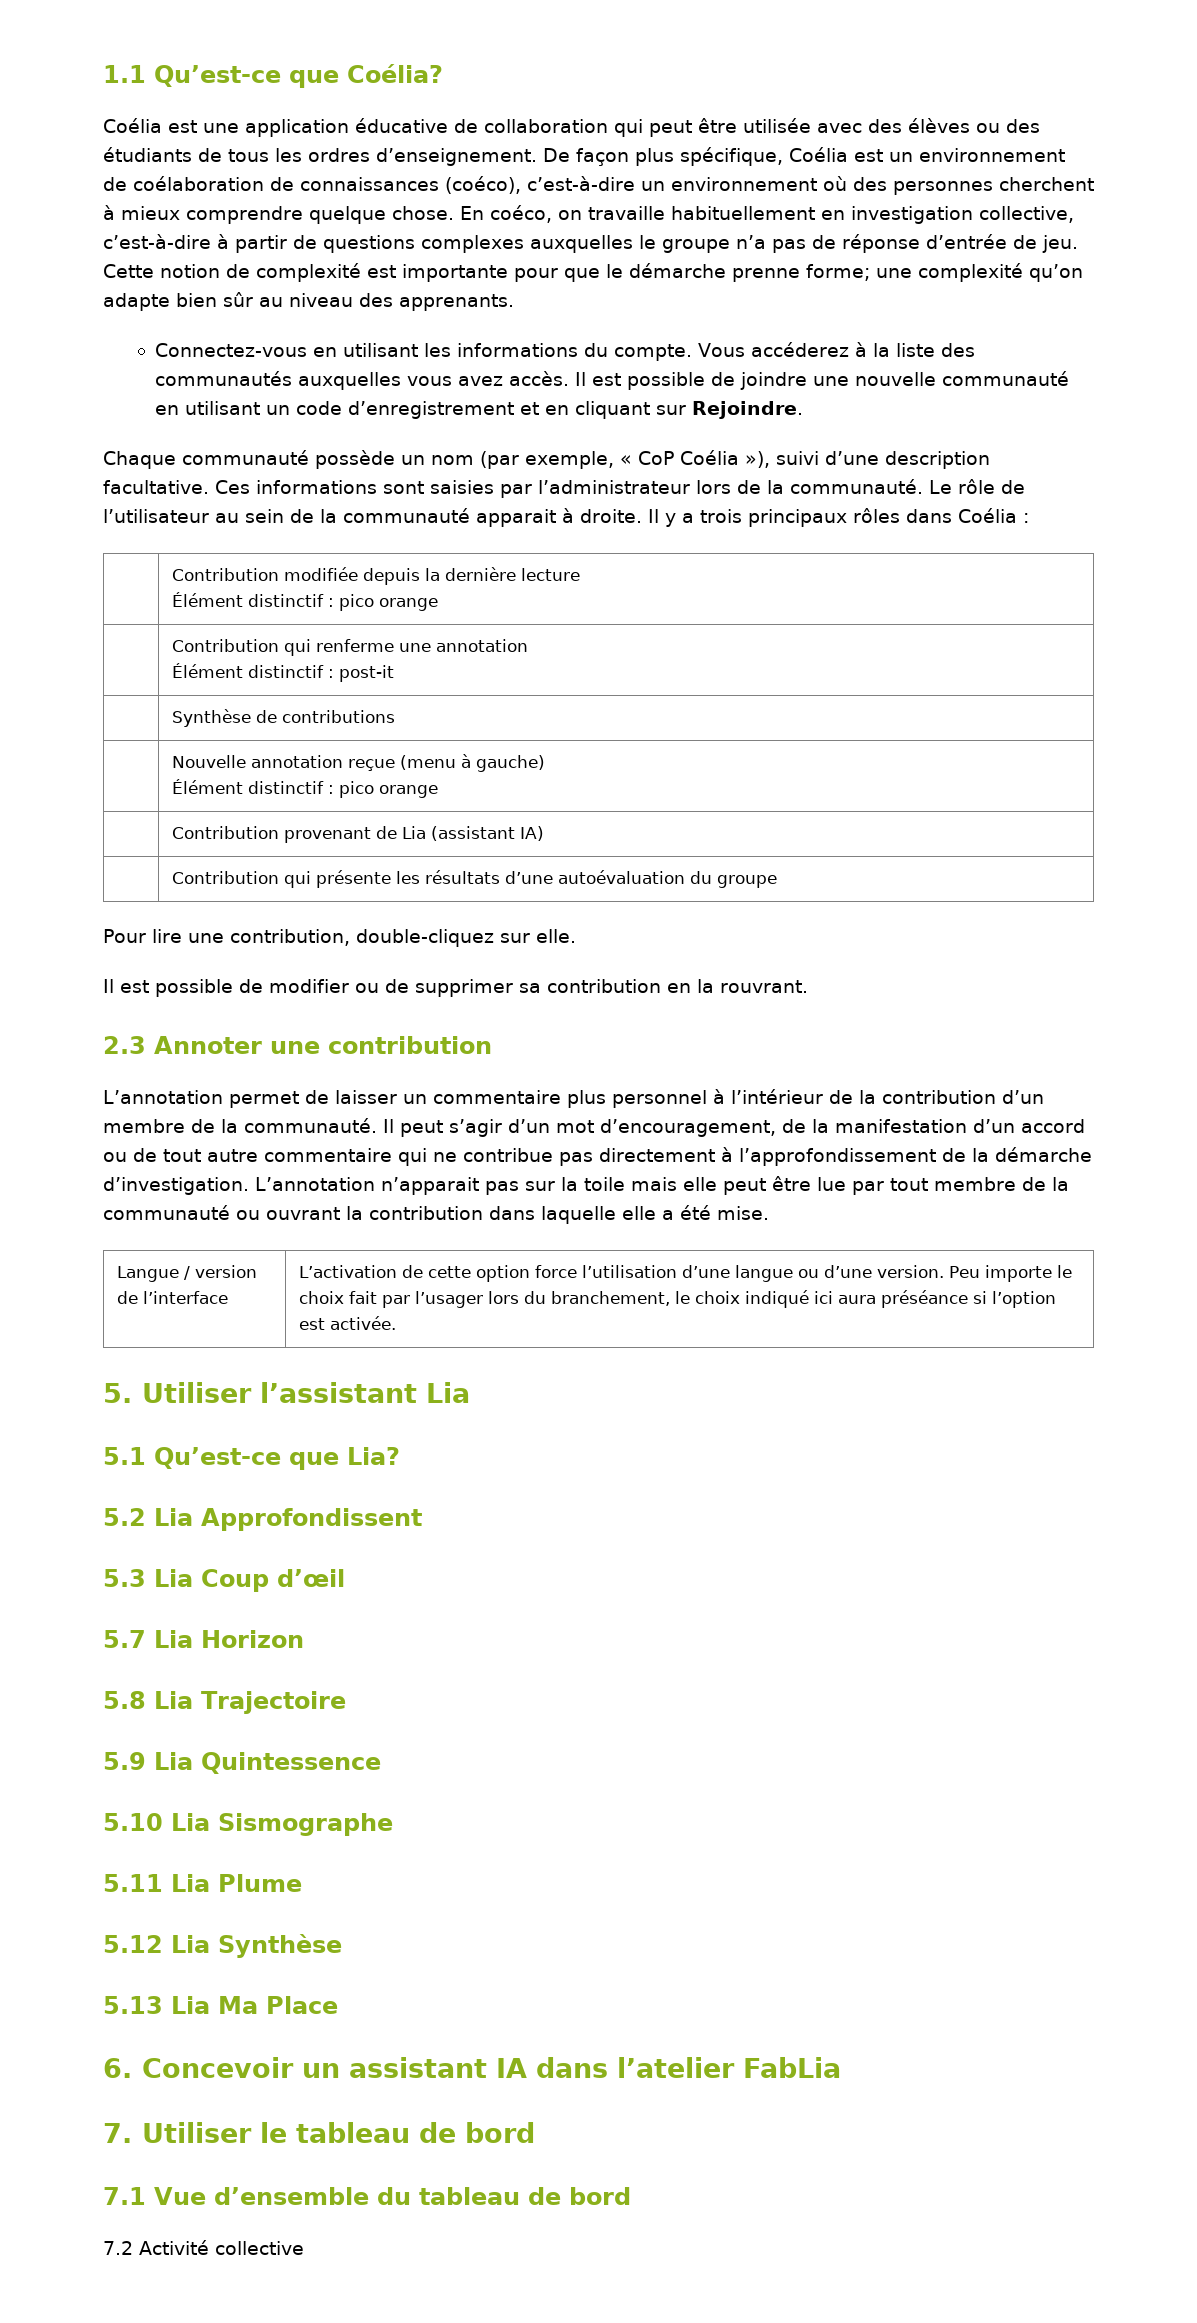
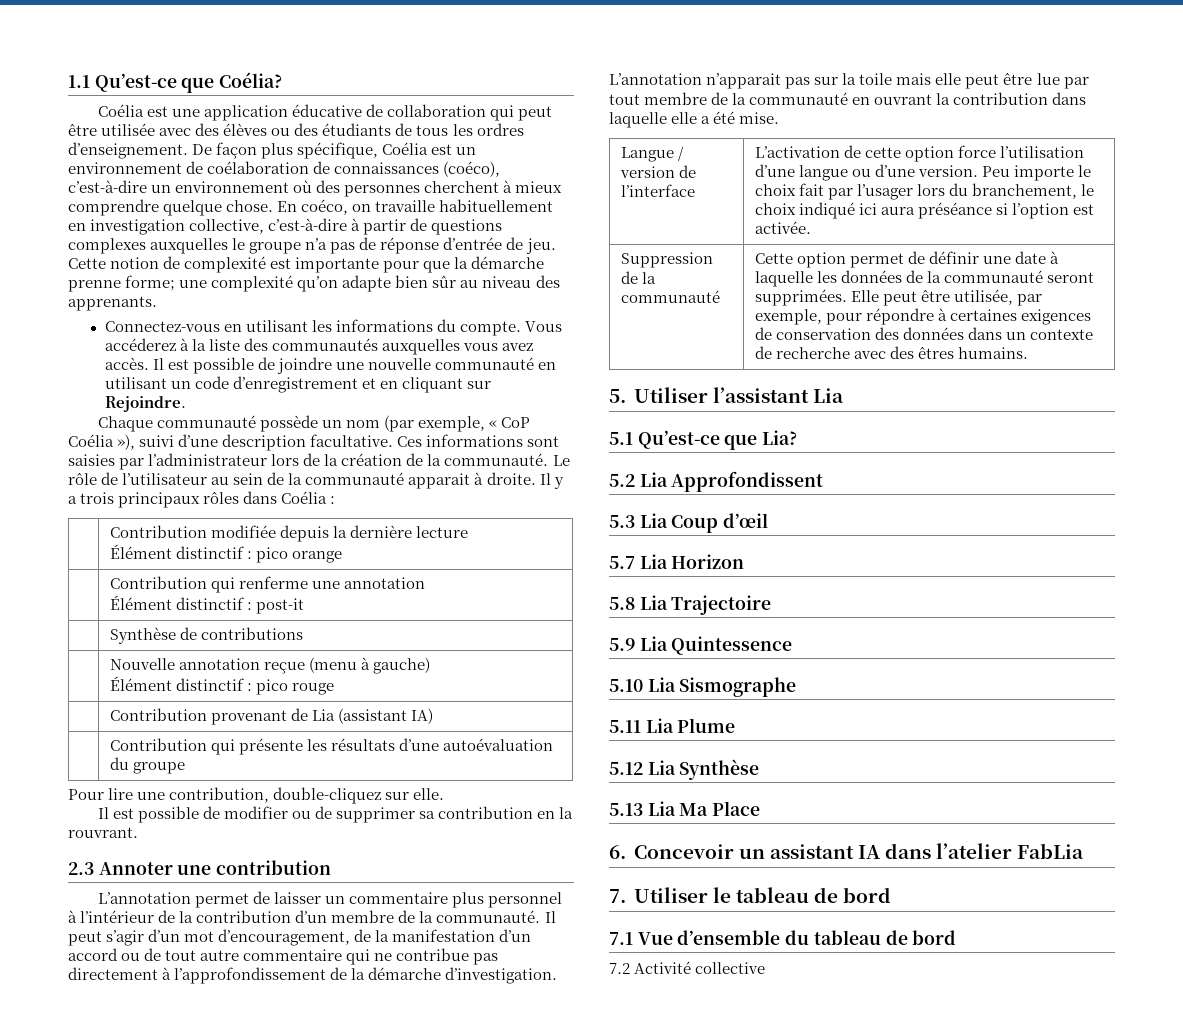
- Cette notion de complexité est importante pour que le démarche prenne forme; une complexité qu’on adapte bien sûr au niveau des apprenants.
+ Cette notion de complexité est importante pour que la démarche prenne forme; une complexité qu’on adapte bien sûr au niveau des apprenants.
- Ces informations sont saisies par l’administrateur lors de la communauté.
+ Ces informations sont saisies par l’administrateur lors de la création de la communauté.
  | Nouvelle annotation reçue (menu à gauche)
- Élément distinctif : pico orange
+ Élément distinctif : pico rouge
- L’annotation n’apparait pas sur la toile mais elle peut être lue par tout membre de la communauté ou ouvrant la contribution dans laquelle elle a été mise.
+ L’annotation n’apparait pas sur la toile mais elle peut être lue par tout membre de la communauté en ouvrant la contribution dans laquelle elle a été mise.
+ Suppression de la communauté | Cette option permet de définir une date à laquelle les données de la communauté seront supprimées. Elle peut être utilisée, par exemple, pour répondre à certaines exigences de conservation des données dans un contexte de recherche avec des êtres humains.

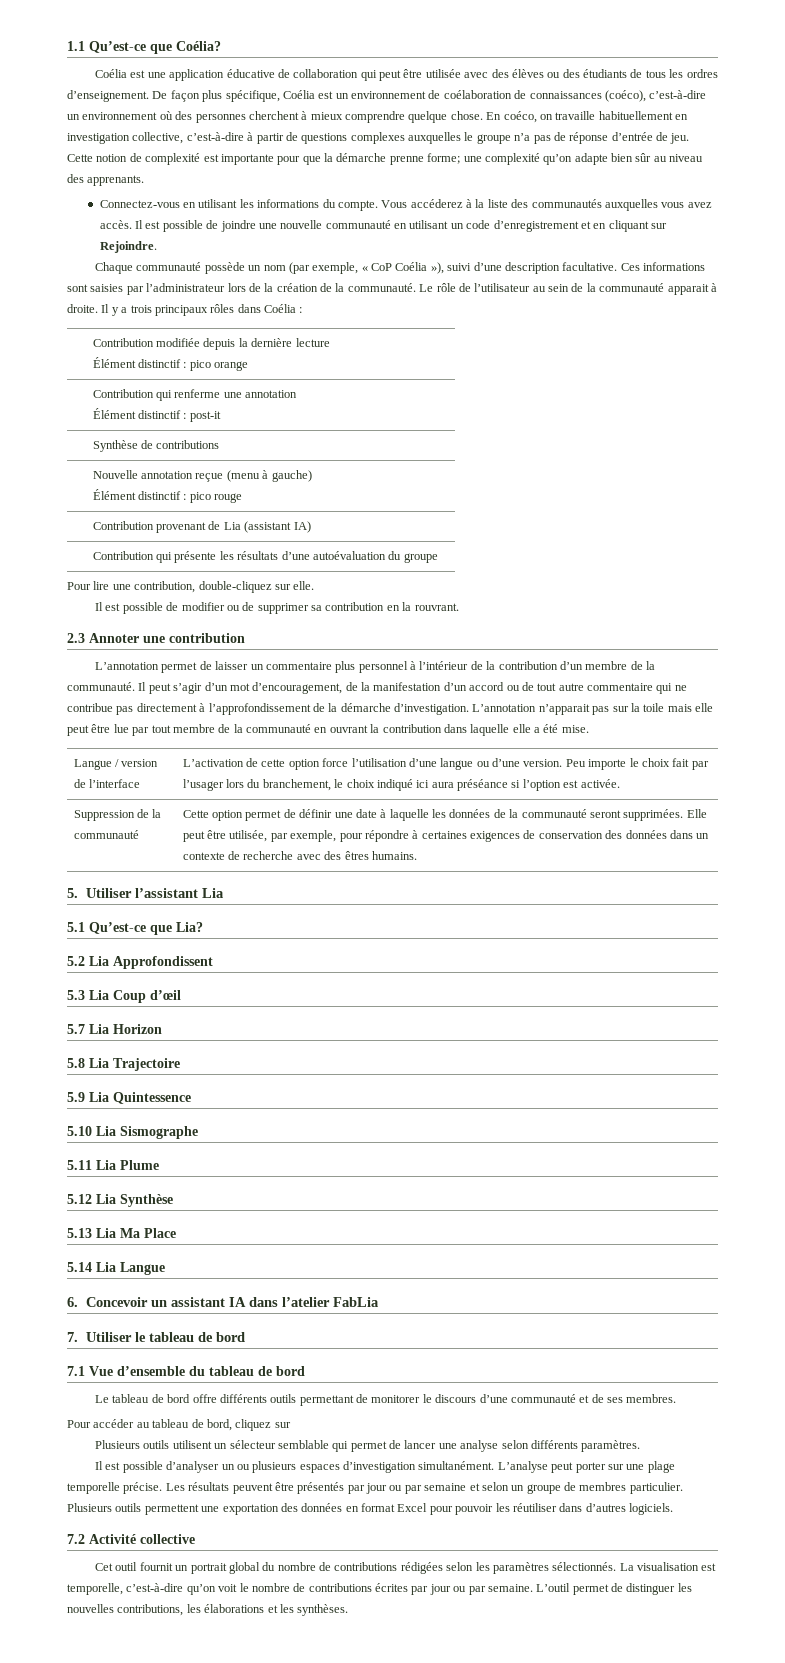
+ 5.14 Lia Langue
+ Le tableau de bord offre différents outils permettant de monitorer le discours d’une communauté et de ses membres.
+ Pour accéder au tableau de bord, cliquez sur
+ Plusieurs outils utilisent un sélecteur semblable qui permet de lancer une analyse selon différents paramètres.
+ Il est possible d’analyser un ou plusieurs espaces d’investigation simultanément. L’analyse peut porter sur une plage temporelle précise. Les résultats peuvent être présentés par jour ou par semaine et selon un groupe de membres particulier. Plusieurs outils permettent une exportation des données en format Excel pour pouvoir les réutiliser dans d’autres logiciels.
  7.2 Activité collective
+ Cet outil fournit un portrait global du nombre de contributions rédigées selon les paramètres sélectionnés. La visualisation est temporelle, c’est-à-dire qu’on voit le nombre de contributions écrites par jour ou par semaine. L’outil permet de distinguer les nouvelles contributions, les élaborations et les synthèses.

